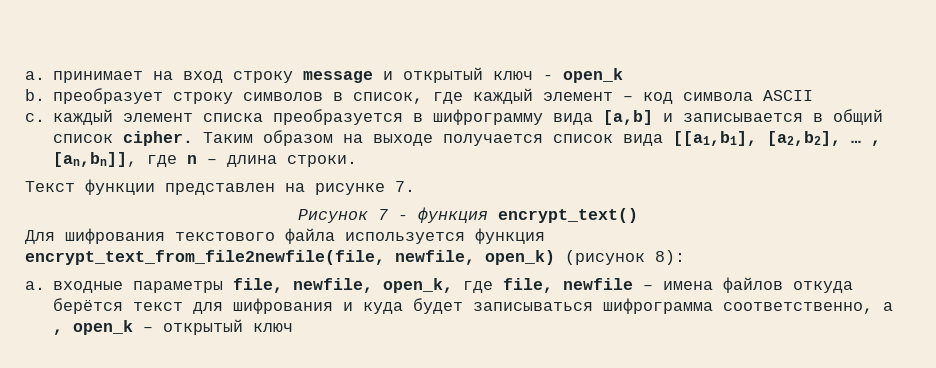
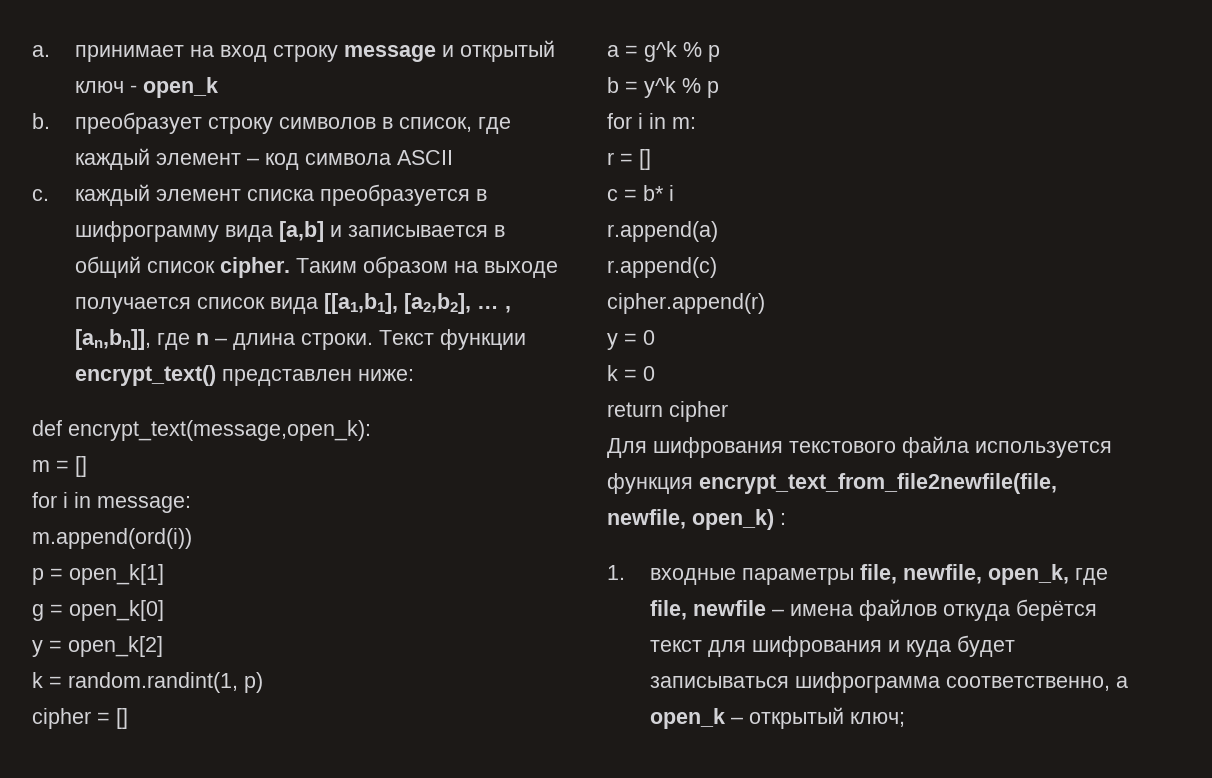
- Таким образом на выходе получается список вида [[a1,b1], [a2,b2], … , [an,bn]], где n – длина строки.
- Текст функции представлен на рисунке 7.
- Рисунок 7 - функция encrypt_text()
+ Таким образом на выходе получается список вида [[a1,b1], [a2,b2], … , [an,bn]], где n – длина строки. Текст функции encrypt_text() представлен ниже:
+ def encrypt_text(message,open_k):
+ m = []
+ for i in message:
+ m.append(ord(i))
+ p = open_k[1]
+ g = open_k[0]
+ y = open_k[2]
+ k = random.randint(1, p)
+ cipher = []
+ a = g^k % p
+ b = y^k % p
+ for i in m:
+ r = []
+ c = b* i
+ r.append(a)
+ r.append(c)
+ cipher.append(r)
+ y = 0
+ k = 0
+ return cipher
- Для шифрования текстового файла используется функция encrypt_text_from_file2newfile(file, newfile, open_k) (рисунок 8):
- a. входные параметры file, newfile, open_k, где file, newfile – имена файлов откуда берётся текст для шифрования и куда будет записываться шифрограмма соответственно, а , open_k – открытый ключ
+ Для шифрования текстового файла используется функция encrypt_text_from_file2newfile(file, newfile, open_k) :
+ 1. входные параметры file, newfile, open_k, где file, newfile – имена файлов откуда берётся текст для шифрования и куда будет записываться шифрограмма соответственно, а open_k – открытый ключ;

